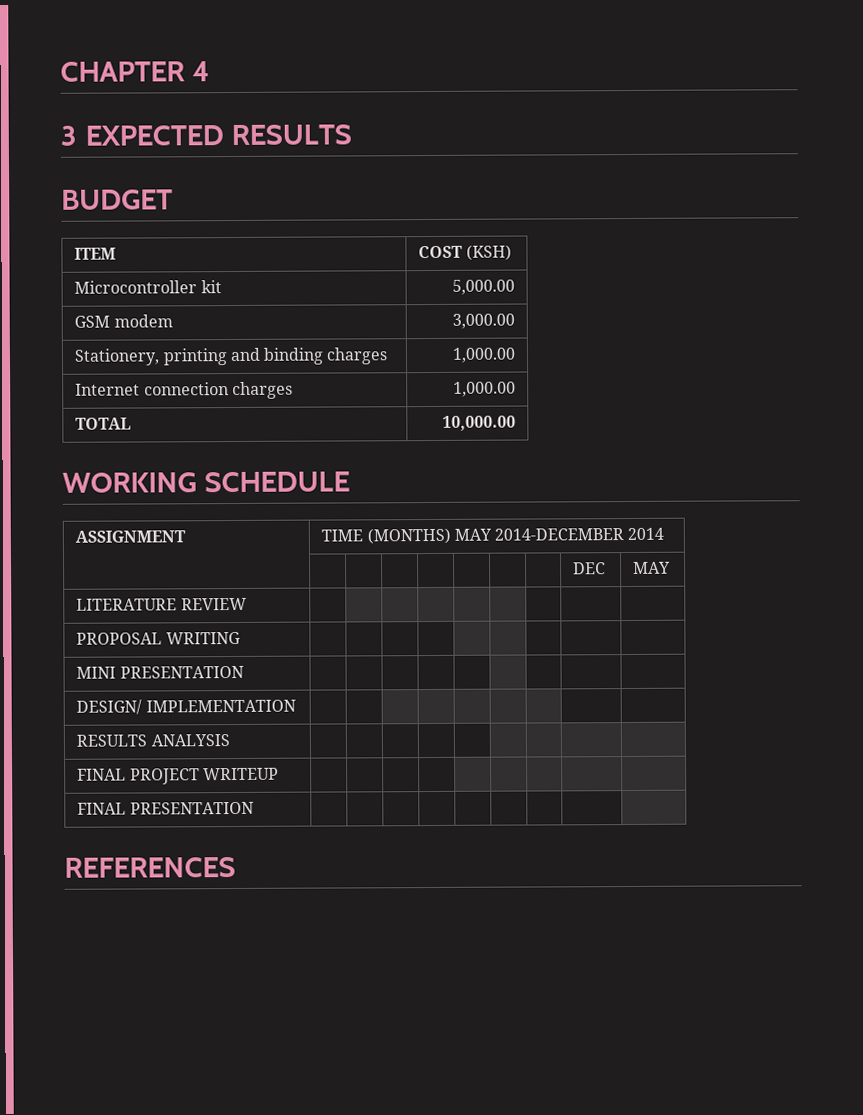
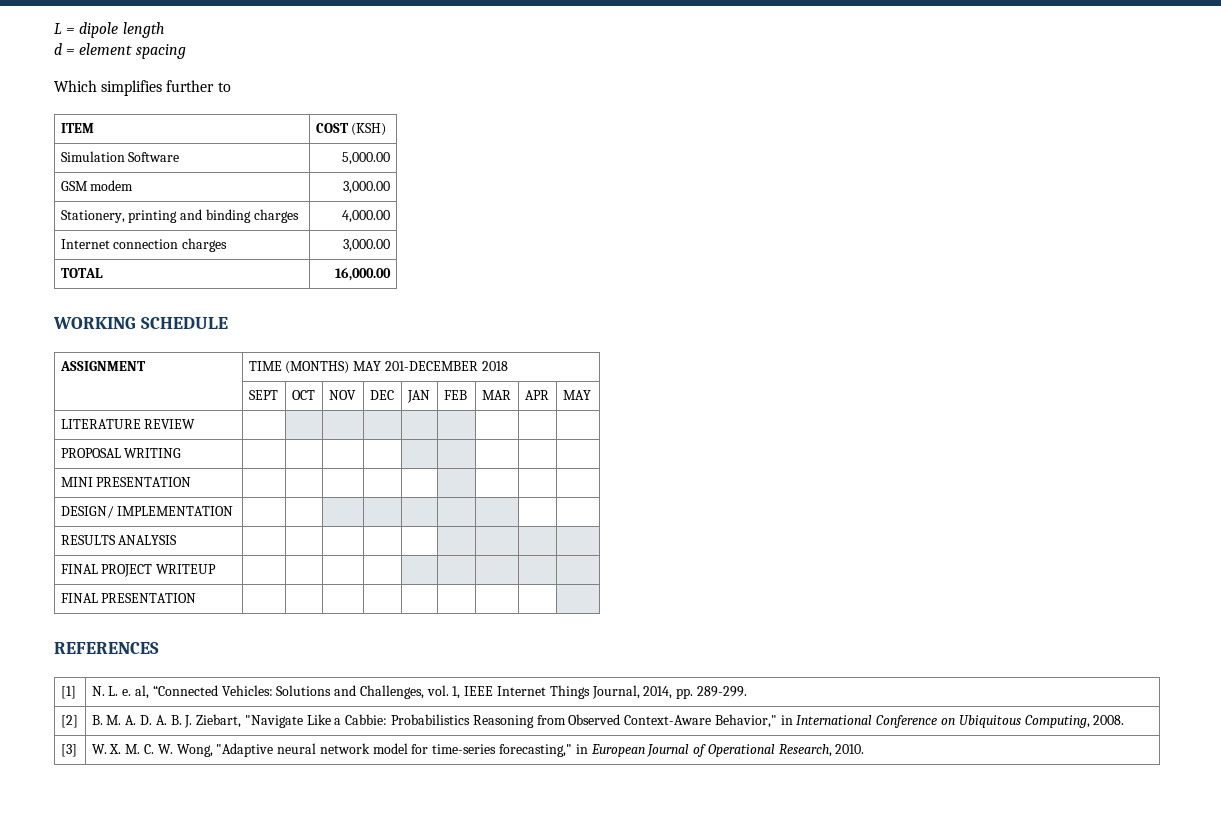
- CHAPTER 4
- 3 EXPECTED RESULTS
- BUDGET
+ L = dipole length
+ d = element spacing
+ Which simplifies further to
- Microcontroller kit | 5,000.00
+ Simulation Software | 5,000.00
- Stationery, printing and binding charges | 1,000.00
+ Stationery, printing and binding charges | 4,000.00
- Internet connection charges | 1,000.00
+ Internet connection charges | 3,000.00
- TOTAL | 10,000.00
+ TOTAL | 16,000.00
- ASSIGNMENT | TIME (MONTHS) MAY 2014-DECEMBER 2014
- | | | | | | | | DEC | MAY
+ ASSIGNMENT | TIME (MONTHS) MAY 201-DECEMBER 2018
+ | SEPT | OCT | NOV | DEC | JAN | FEB | MAR | APR | MAY
+ [1] | N. L. e. al, “Connected Vehicles: Solutions and Challenges, vol. 1, IEEE Internet Things Journal, 2014, pp. 289-299.
+ [2] | B. M. A. D. A. B. J. Ziebart, "Navigate Like a Cabbie: Probabilistics Reasoning from Observed Context-Aware Behavior," in International Conference on Ubiquitous Computing, 2008.
+ [3] | W. X. M. C. W. Wong, "Adaptive neural network model for time-series forecasting," in European Journal of Operational Research, 2010.

